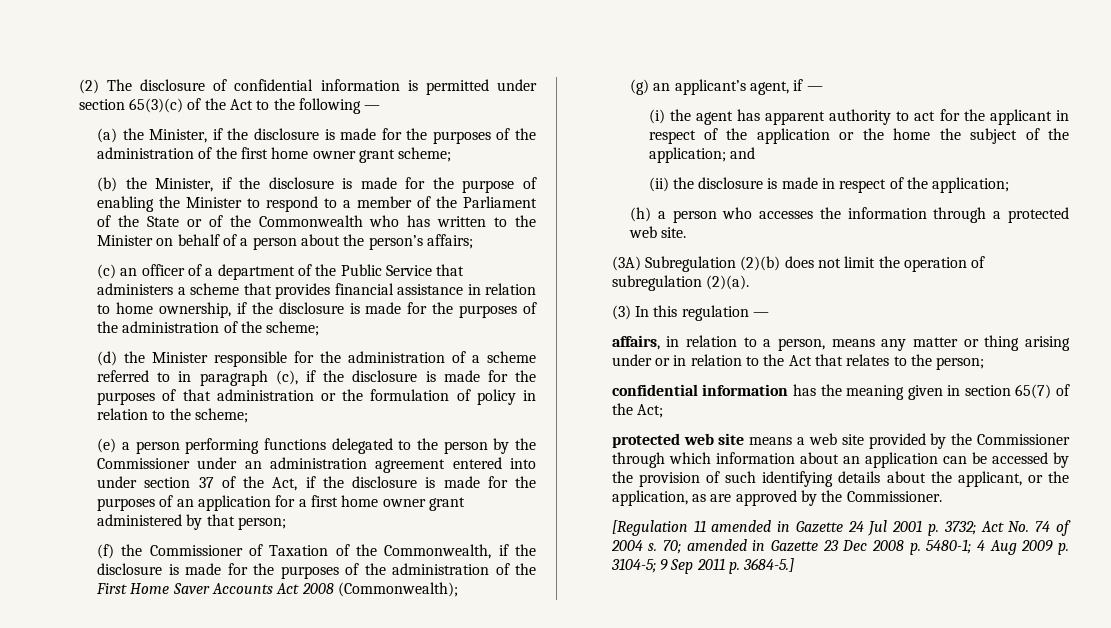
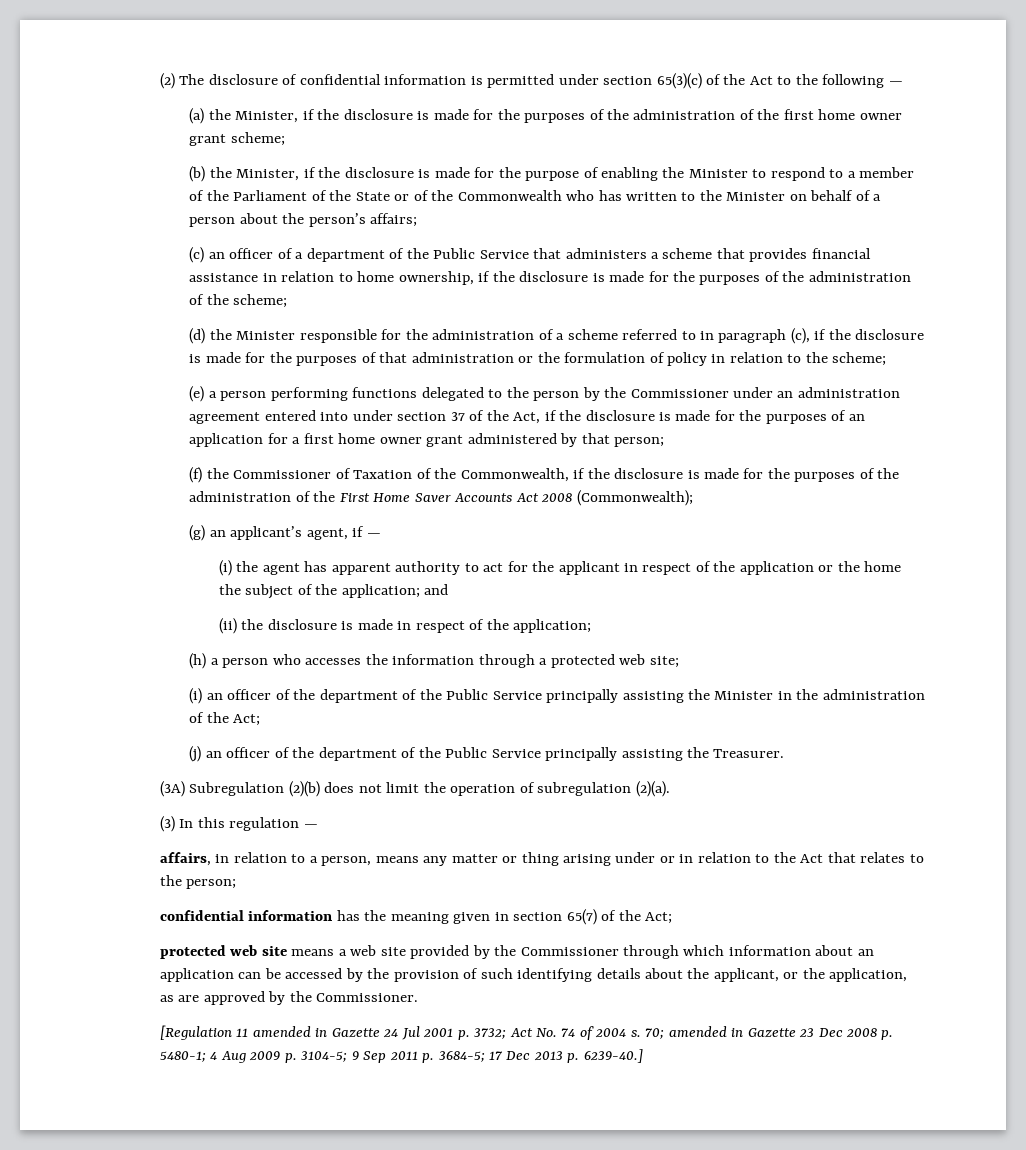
- (h) a person who accesses the information through a protected web site.
+ (h) a person who accesses the information through a protected web site;
+ (i) an officer of the department of the Public Service principally assisting the Minister in the administration of the Act;
+ (j) an officer of the department of the Public Service principally assisting the Treasurer.
- 70; amended in Gazette 23 Dec 2008 p. 5480-1; 4 Aug 2009 p. 3104-5; 9 Sep 2011 p. 3684-5.]
+ 70; amended in Gazette 23 Dec 2008 p. 5480-1; 4 Aug 2009 p. 3104-5; 9 Sep 2011 p. 3684-5; 17 Dec 2013 p. 6239-40.]

